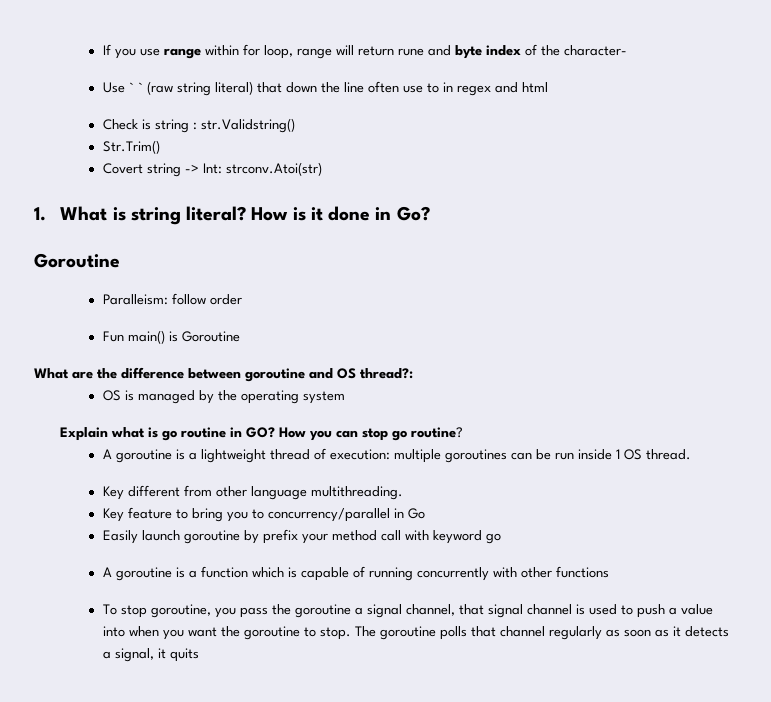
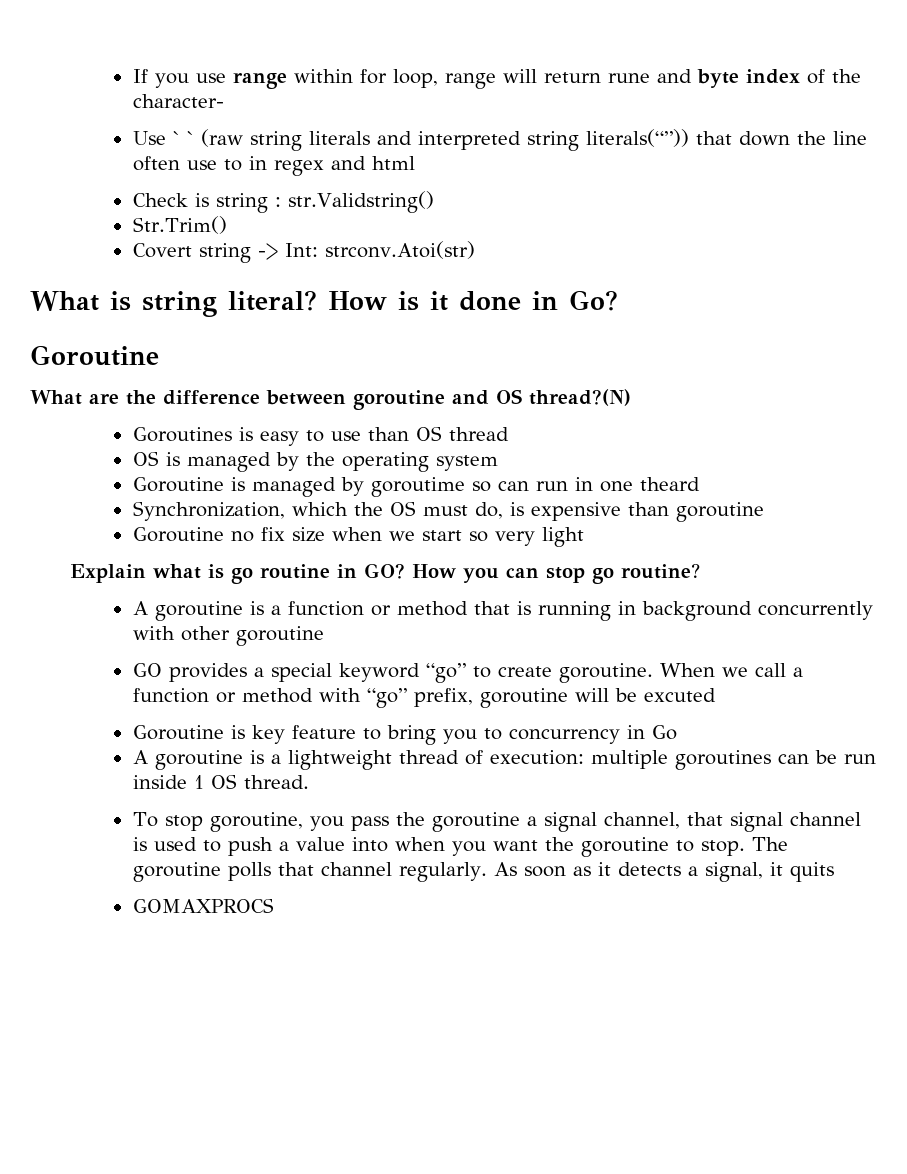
- Use ` ` (raw string literal) that down the line often use to in regex and html
+ Use ` ` (raw string literals and interpreted string literals(“”)) that down the line often use to in regex and html
- 1. What is string literal?
+ What is string literal?
- Paralleism: follow order
- Fun main() is Goroutine
- What are the difference between goroutine and OS thread?:
+ What are the difference between goroutine and OS thread?(N)
+ Goroutines is easy to use than OS thread
+ Goroutine is managed by goroutime so can run in one theard
+ Synchronization, which the OS must do, is expensive than goroutine
+ Goroutine no fix size when we start so very light
+ A goroutine is a function or method that is running in background concurrently with other goroutine
+ GO provides a special keyword “go” to create goroutine. When we call a function or method with “go” prefix, goroutine will be excuted
+ Goroutine is key feature to bring you to concurrency in Go
- Key different from other language multithreading.
- Key feature to bring you to concurrency/parallel in Go
- Easily launch goroutine by prefix your method call with keyword go
- A goroutine is a function which is capable of running concurrently with other functions
- The goroutine polls that channel regularly as soon as it detects a signal, it quits
+ The goroutine polls that channel regularly. As soon as it detects a signal, it quits
+ GOMAXPROCS

